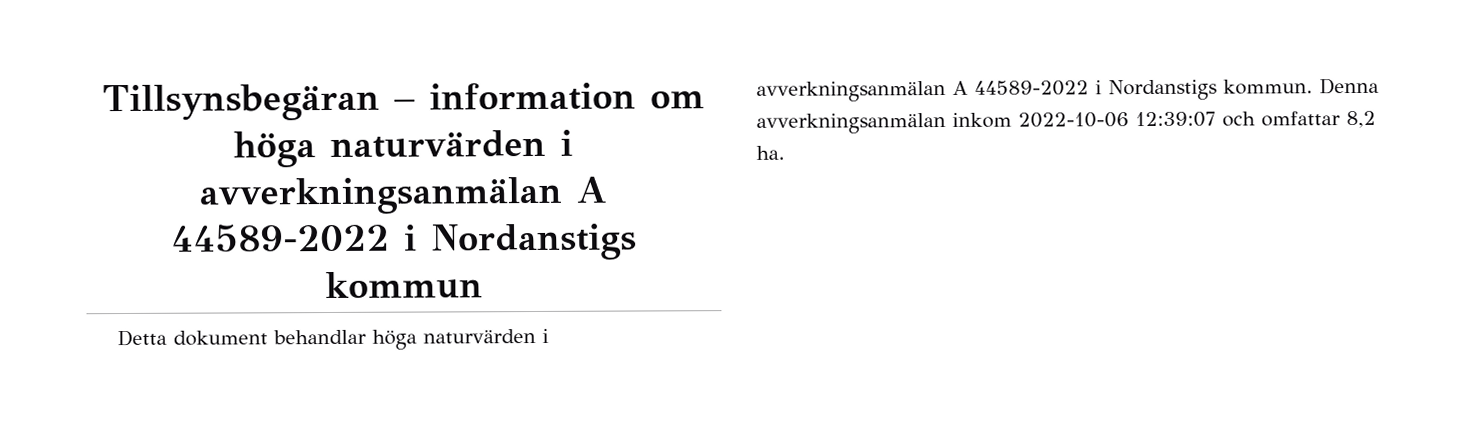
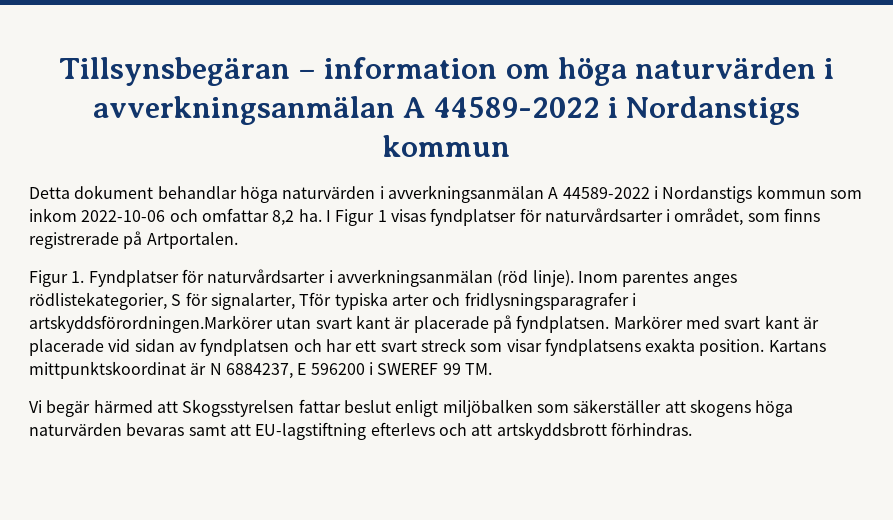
- Detta dokument behandlar höga naturvärden i avverkningsanmälan A 44589-2022 i Nordanstigs kommun. Denna avverkningsanmälan inkom 2022-10-06 12:39:07 och omfattar 8,2 ha.
+ Detta dokument behandlar höga naturvärden i avverkningsanmälan A 44589-2022 i Nordanstigs kommun som inkom 2022-10-06 och omfattar 8,2 ha.
+ I Figur 1 visas fyndplatser för naturvårdsarter i området, som finns registrerade på Artportalen.
+ Figur 1. Fyndplatser för naturvårdsarter i avverkningsanmälan (röd linje). Inom parentes anges rödlistekategorier, S för signalarter, Tför typiska arter och fridlysningsparagrafer i artskyddsförordningen.Markörer utan svart kant är placerade på fyndplatsen. Markörer med svart kant är placerade vid sidan av fyndplatsen och har ett svart streck som visar fyndplatsens exakta position. Kartans mittpunktskoordinat är N 6884237, E 596200 i SWEREF 99 TM.
+ Vi begär härmed att Skogsstyrelsen fattar beslut enligt miljöbalken som säkerställer att skogens höga naturvärden bevaras samt att EU-lagstiftning efterlevs och att artskyddsbrott förhindras.

